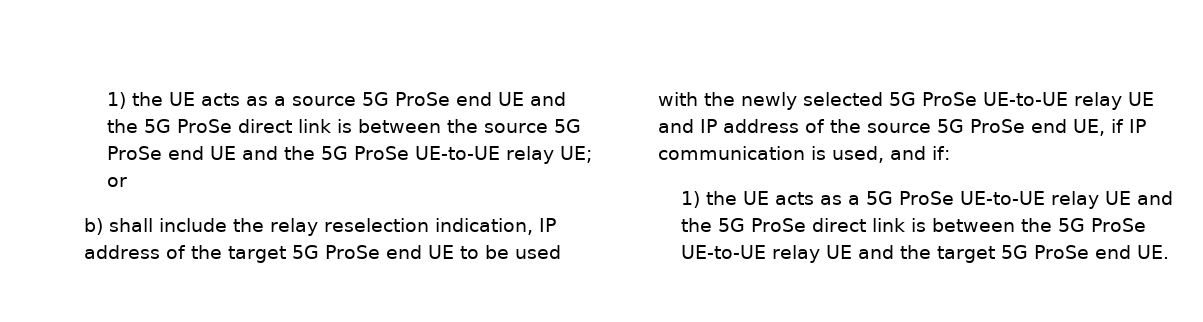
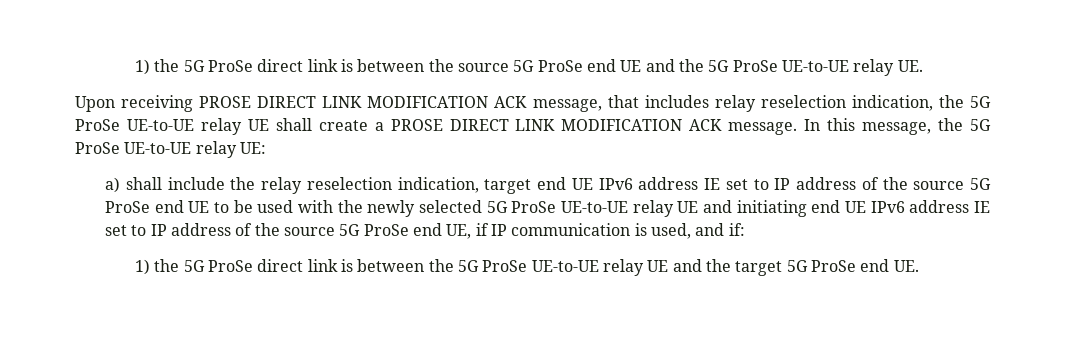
- 1) the UE acts as a source 5G ProSe end UE and the 5G ProSe direct link is between the source 5G ProSe end UE and the 5G ProSe UE-to-UE relay UE; or
- b) shall include the relay reselection indication, IP address of the target 5G ProSe end UE to be used with the newly selected 5G ProSe UE-to-UE relay UE and IP address of the source 5G ProSe end UE, if IP communication is used, and if:
+ 1) the 5G ProSe direct link is between the source 5G ProSe end UE and the 5G ProSe UE-to-UE relay UE.
+ Upon receiving PROSE DIRECT LINK MODIFICATION ACK message, that includes relay reselection indication, the 5G ProSe UE-to-UE relay UE shall create a PROSE DIRECT LINK MODIFICATION ACK message. In this message, the 5G ProSe UE-to-UE relay UE:
+ a) shall include the relay reselection indication, target end UE IPv6 address IE set to IP address of the source 5G ProSe end UE to be used with the newly selected 5G ProSe UE-to-UE relay UE and initiating end UE IPv6 address IE set to IP address of the source 5G ProSe end UE, if IP communication is used, and if:
- 1) the UE acts as a 5G ProSe UE-to-UE relay UE and the 5G ProSe direct link is between the 5G ProSe UE-to-UE relay UE and the target 5G ProSe end UE.
+ 1) the 5G ProSe direct link is between the 5G ProSe UE-to-UE relay UE and the target 5G ProSe end UE.

